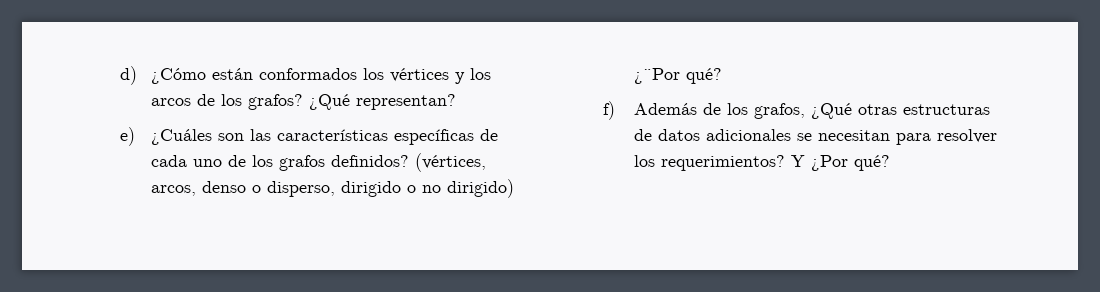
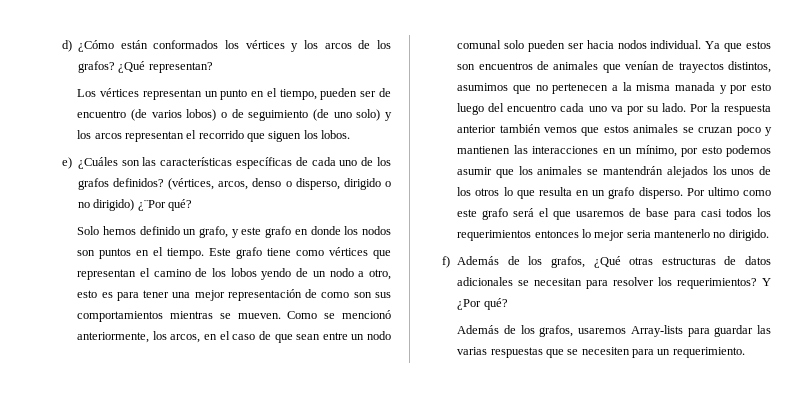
+ Los vértices representan un punto en el tiempo, pueden ser de encuentro (de varios lobos) o de seguimiento (de uno solo) y los arcos representan el recorrido que siguen los lobos.
+ Solo hemos definido un grafo, y este grafo en donde los nodos son puntos en el tiempo. Este grafo tiene como vértices que representan el camino de los lobos yendo de un nodo a otro, esto es para tener una mejor representación de como son sus comportamientos mientras se mueven. Como se mencionó anteriormente, los arcos, en el caso de que sean entre un nodo comunal solo pueden ser hacia nodos individual. Ya que estos son encuentros de animales que venían de trayectos distintos, asumimos que no pertenecen a la misma manada y por esto luego del encuentro cada uno va por su lado. Por la respuesta anterior también vemos que estos animales se cruzan poco y mantienen las interacciones en un mínimo, por esto podemos asumir que los animales se mantendrán alejados los unos de los otros lo que resulta en un grafo disperso. Por ultimo como este grafo será el que usaremos de base para casi todos los requerimientos entonces lo mejor seria mantenerlo no dirigido.
+ Además de los grafos, usaremos Array-lists para guardar las varias respuestas que se necesiten para un requerimiento.

